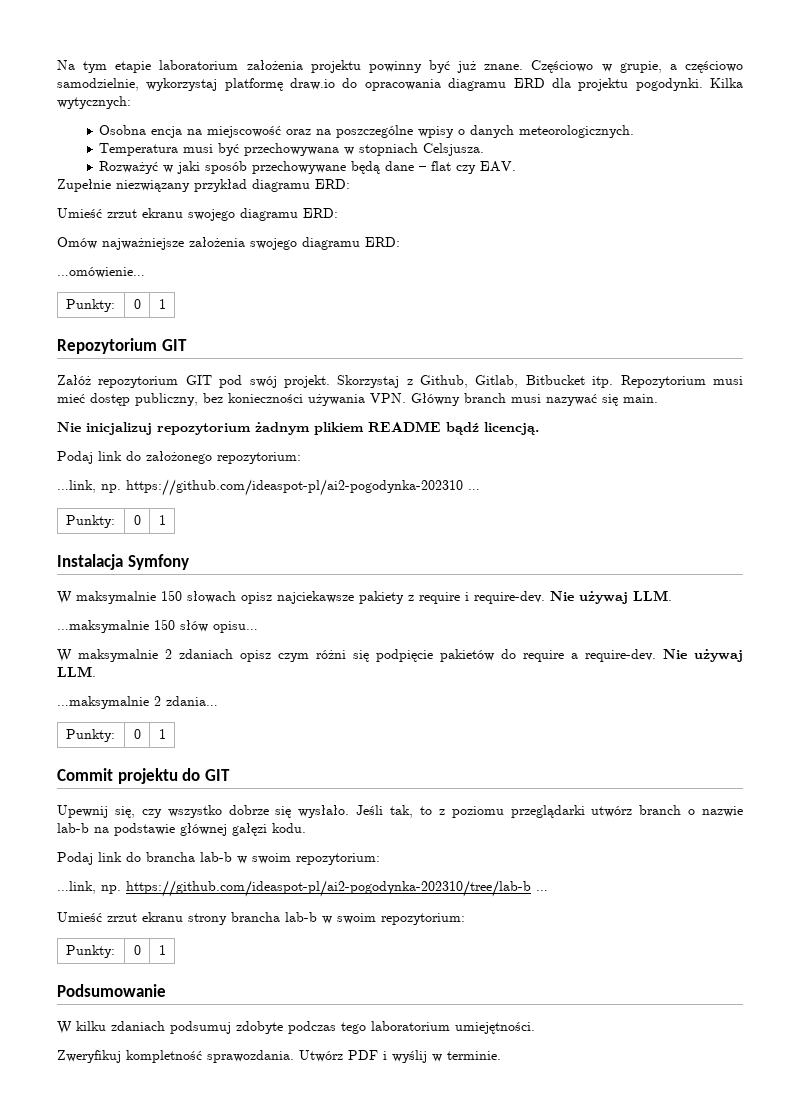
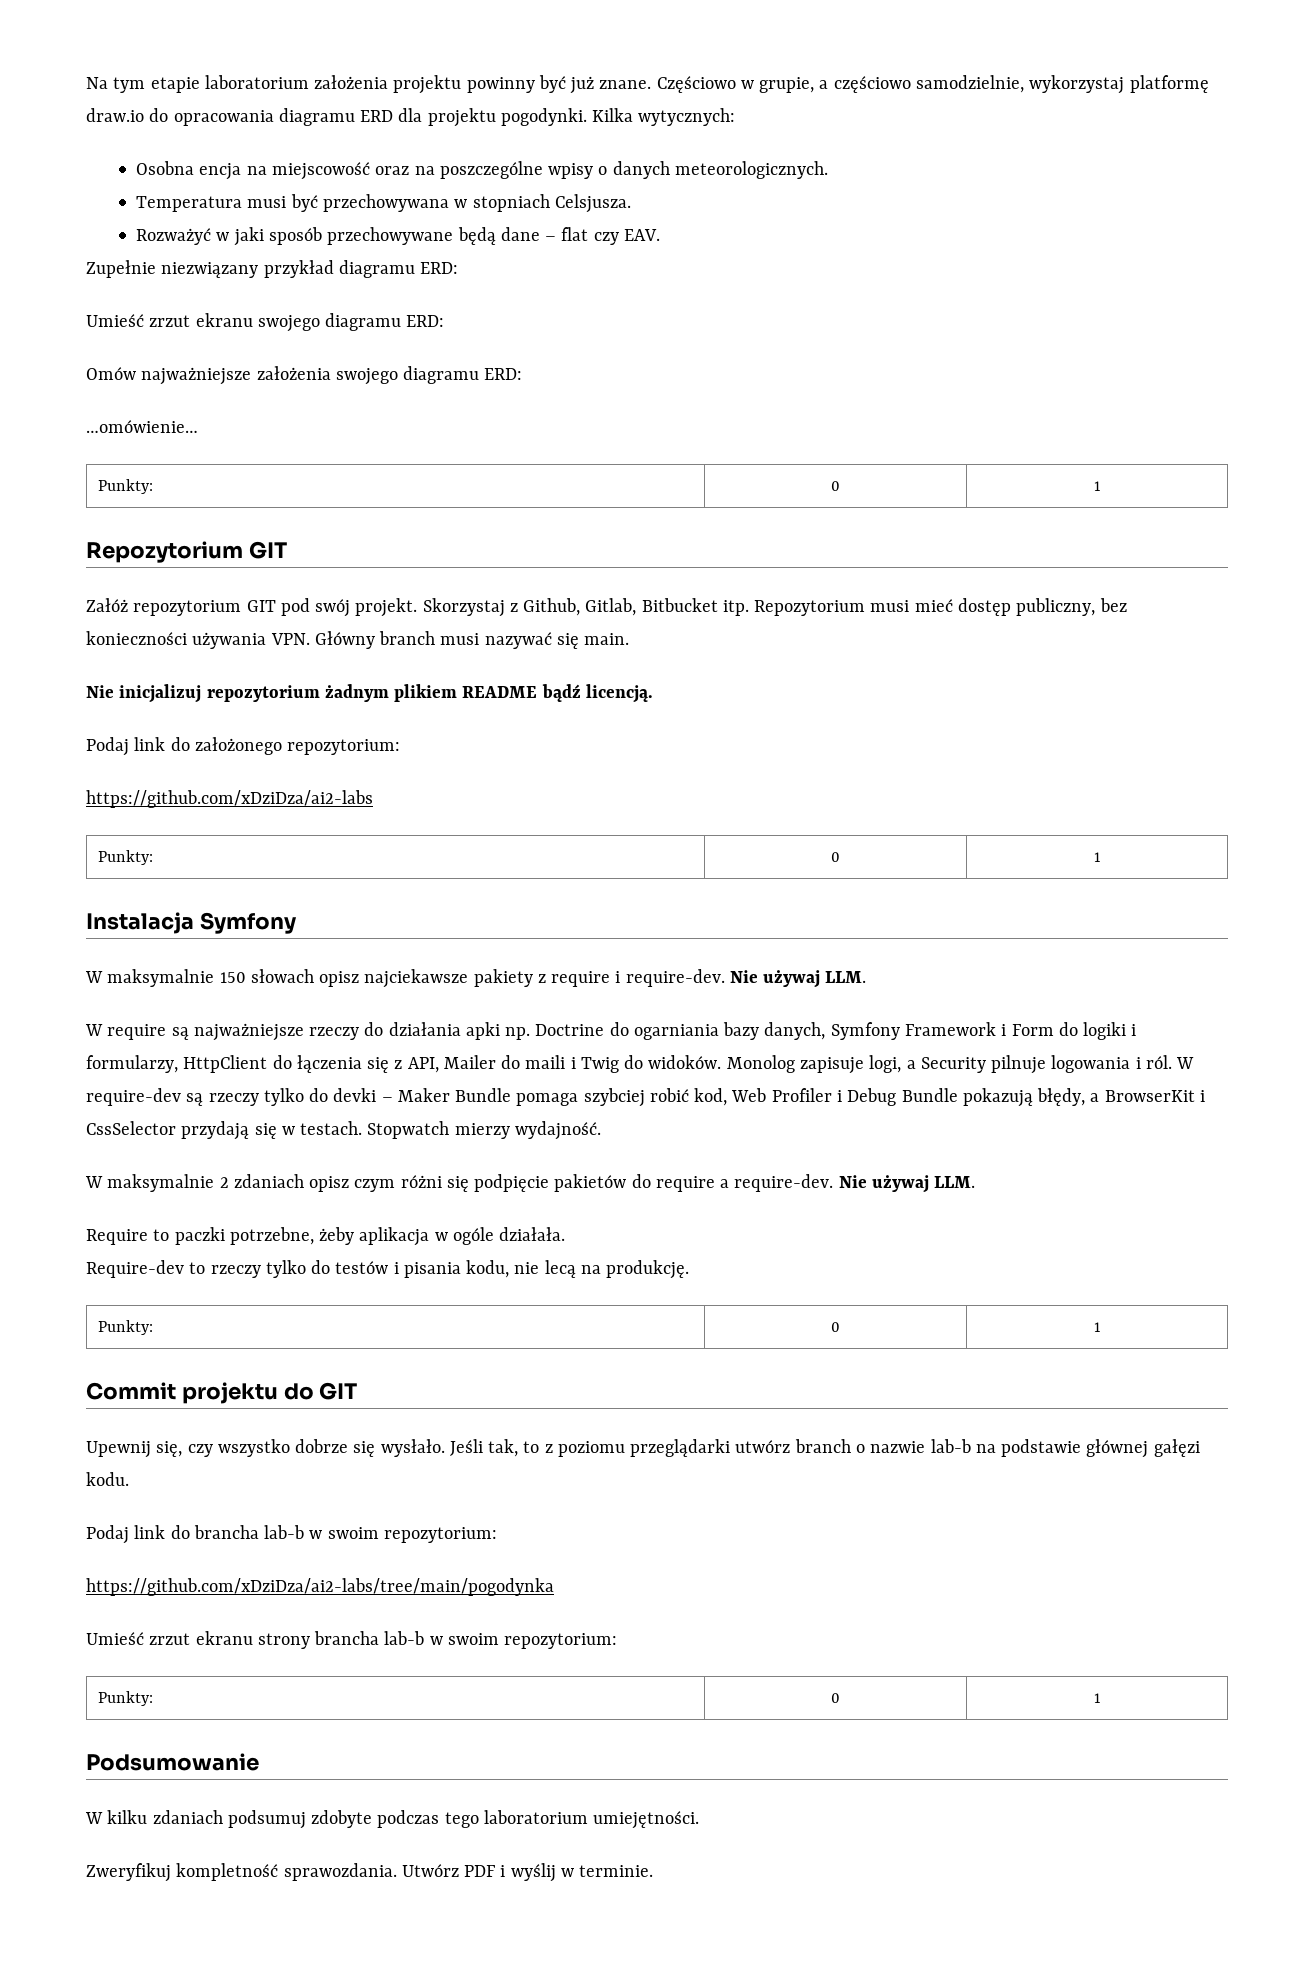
- …link, np. https://github.com/ideaspot-pl/ai2-pogodynka-202310 …
+ https://github.com/xDziDza/ai2-labs
- …maksymalnie 150 słów opisu…
+ W require są najważniejsze rzeczy do działania apki np. Doctrine do ogarniania bazy danych, Symfony Framework i Form do logiki i formularzy, HttpClient do łączenia się z API, Mailer do maili i Twig do widoków. Monolog zapisuje logi, a Security pilnuje logowania i ról. W require-dev są rzeczy tylko do devki – Maker Bundle pomaga szybciej robić kod, Web Profiler i Debug Bundle pokazują błędy, a BrowserKit i CssSelector przydają się w testach. Stopwatch mierzy wydajność.
- …maksymalnie 2 zdania…
+ Require to paczki potrzebne, żeby aplikacja w ogóle działała.
+ Require-dev to rzeczy tylko do testów i pisania kodu, nie lecą na produkcję.
- …link, np. https://github.com/ideaspot-pl/ai2-pogodynka-202310/tree/lab-b …
+ https://github.com/xDziDza/ai2-labs/tree/main/pogodynka

